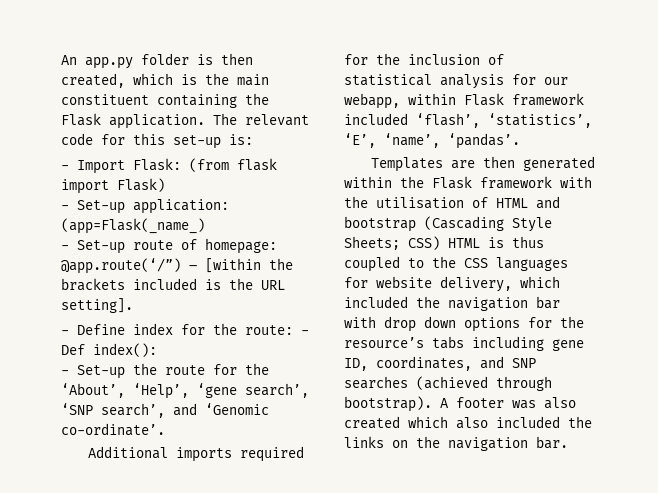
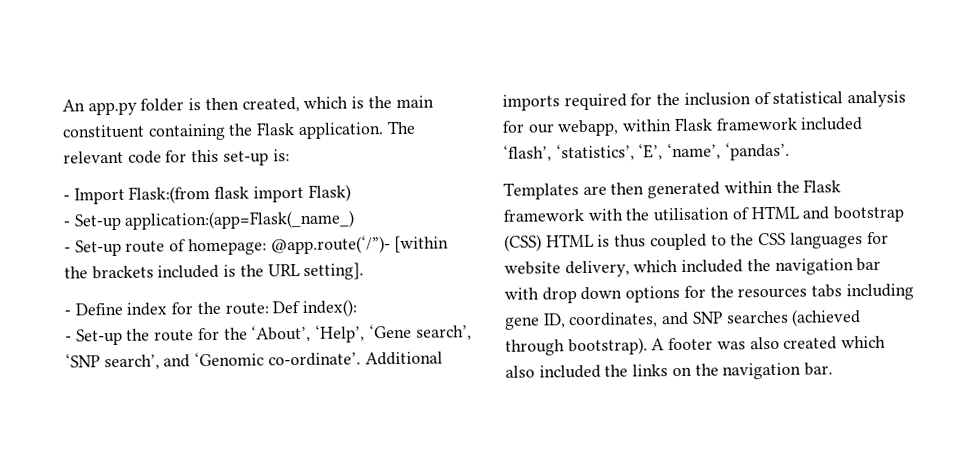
- - Import Flask: (from flask import Flask)
+ - Import Flask:(from flask import Flask)
- - Set-up application: (app=Flask(_name_)
+ - Set-up application:(app=Flask(_name_)
- - Set-up route of homepage: @app.route(‘/”) – [within the brackets included is the URL setting].
+ - Set-up route of homepage: @app.route(‘/”)- [within the brackets included is the URL setting].
- - Define index for the route: - Def index():
+ - Define index for the route: Def index():
- - Set-up the route for the ‘About’, ‘Help’, ‘gene search’, ‘SNP search’, and ‘Genomic co-ordinate’.
- Additional imports required for the inclusion of statistical analysis for our webapp, within Flask framework included ‘flash’, ‘statistics’, ‘E’, ‘name’, ‘pandas’.
+ - Set-up the route for the ‘About’, ‘Help’, ‘Gene search’, ‘SNP search’, and ‘Genomic co-ordinate’. Additional imports required for the inclusion of statistical analysis for our webapp, within Flask framework included ‘flash’, ‘statistics’, ‘E’, ‘name’, ‘pandas’.
- Templates are then generated within the Flask framework with the utilisation of HTML and bootstrap (Cascading Style Sheets; CSS) HTML is thus coupled to the CSS languages for website delivery, which included the navigation bar with drop down options for the resource’s tabs including gene ID, coordinates, and SNP searches (achieved through bootstrap).
+ Templates are then generated within the Flask framework with the utilisation of HTML and bootstrap (CSS) HTML is thus coupled to the CSS languages for website delivery, which included the navigation bar with drop down options for the resources tabs including gene ID, coordinates, and SNP searches (achieved through bootstrap).

